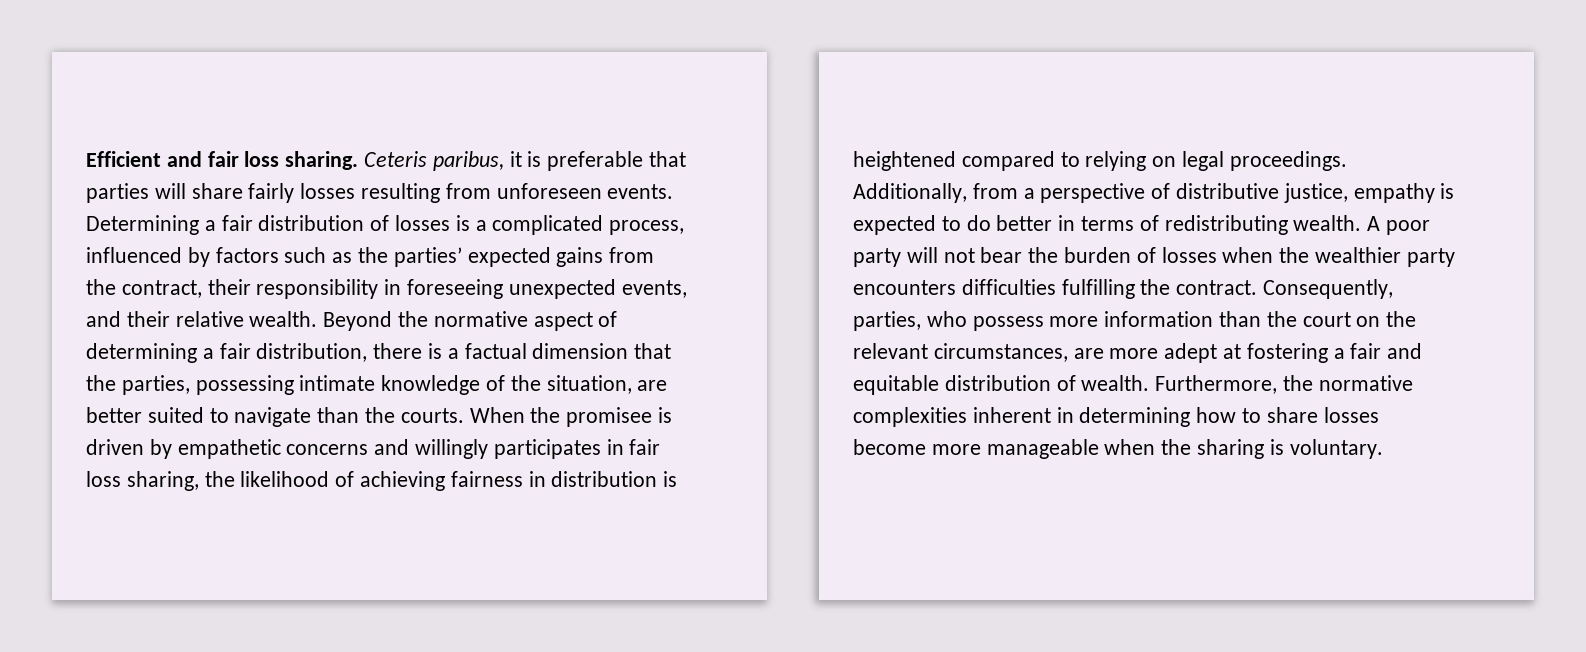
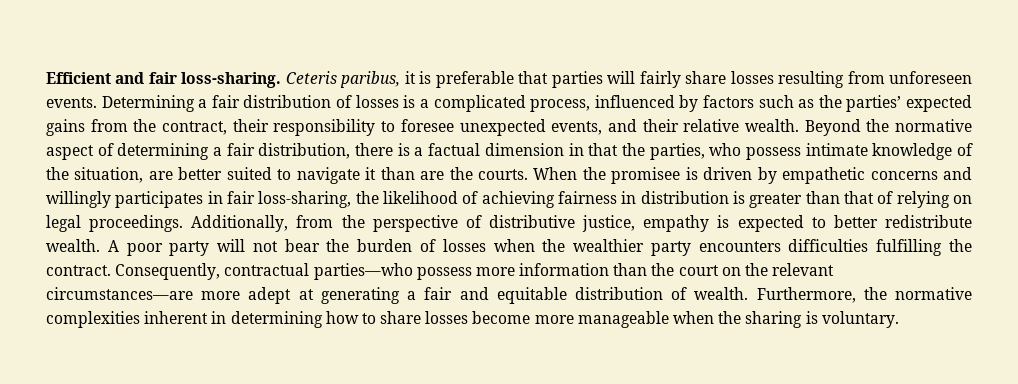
- Efficient and fair loss sharing.
+ Efficient and fair loss-sharing.
- Ceteris paribus, it is preferable that parties will share fairly losses resulting from unforeseen events.
+ Ceteris paribus, it is preferable that parties will fairly share losses resulting from unforeseen events.
- Determining a fair distribution of losses is a complicated process, influenced by factors such as the parties’ expected gains from the contract, their responsibility in foreseeing unexpected events, and their relative wealth.
+ Determining a fair distribution of losses is a complicated process, influenced by factors such as the parties’ expected gains from the contract, their responsibility to foresee unexpected events, and their relative wealth.
- Beyond the normative aspect of determining a fair distribution, there is a factual dimension that the parties, possessing intimate knowledge of the situation, are better suited to navigate than the courts.
+ Beyond the normative aspect of determining a fair distribution, there is a factual dimension in that the parties, who possess intimate knowledge of the situation, are better suited to navigate it than are the courts.
- When the promisee is driven by empathetic concerns and willingly participates in fair loss sharing, the likelihood of achieving fairness in distribution is heightened compared to relying on legal proceedings.
+ When the promisee is driven by empathetic concerns and willingly participates in fair loss-sharing, the likelihood of achieving fairness in distribution is greater than that of relying on legal proceedings.
- Additionally, from a perspective of distributive justice, empathy is expected to do better in terms of redistributing wealth.
+ Additionally, from the perspective of distributive justice, empathy is expected to better redistribute wealth.
- Consequently, parties, who possess more information than the court on the relevant circumstances, are more adept at fostering a fair and equitable distribution of wealth.
+ Consequently, contractual parties—who possess more information than the court on the relevant circumstances—are more adept at generating a fair and equitable distribution of wealth.

